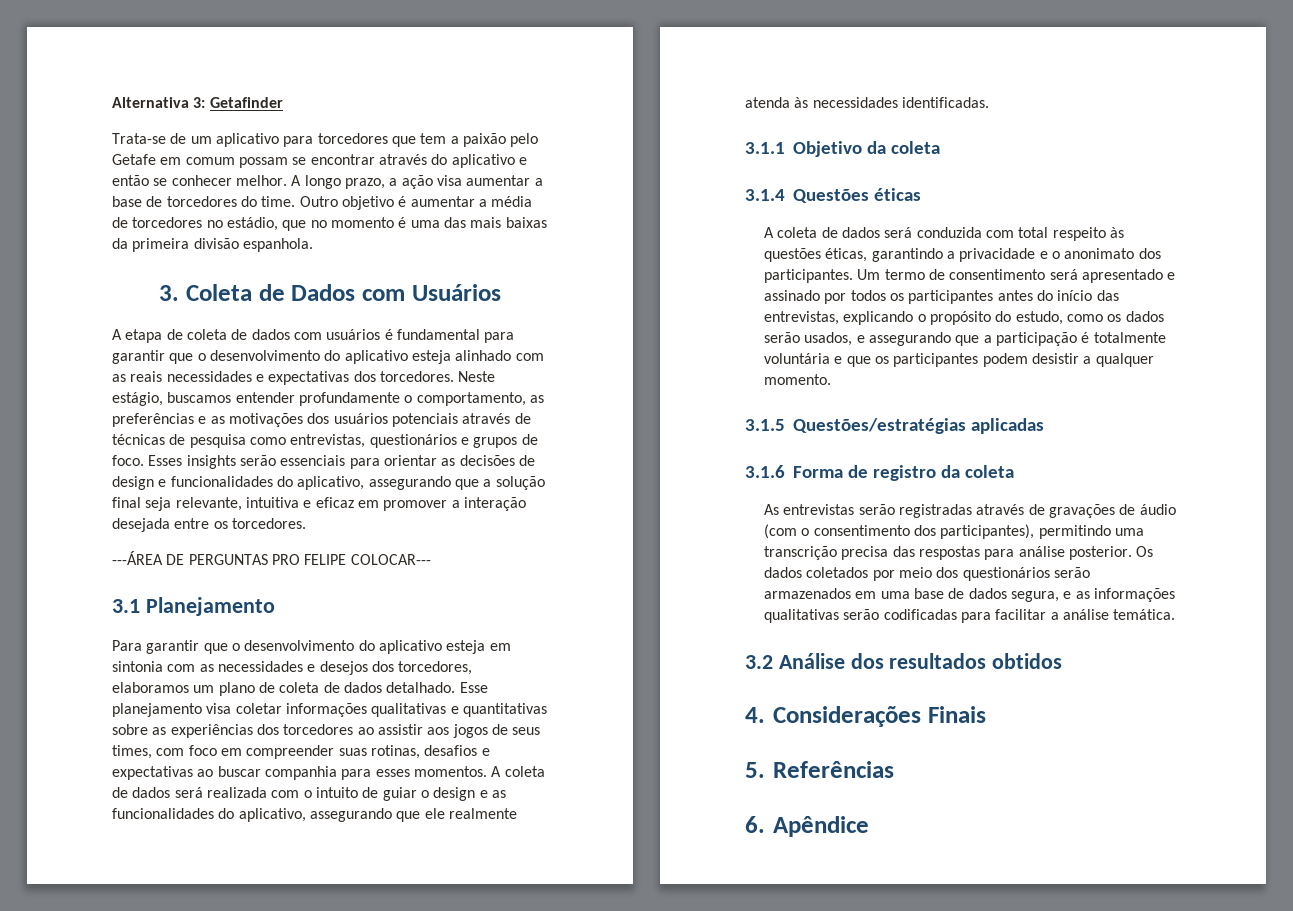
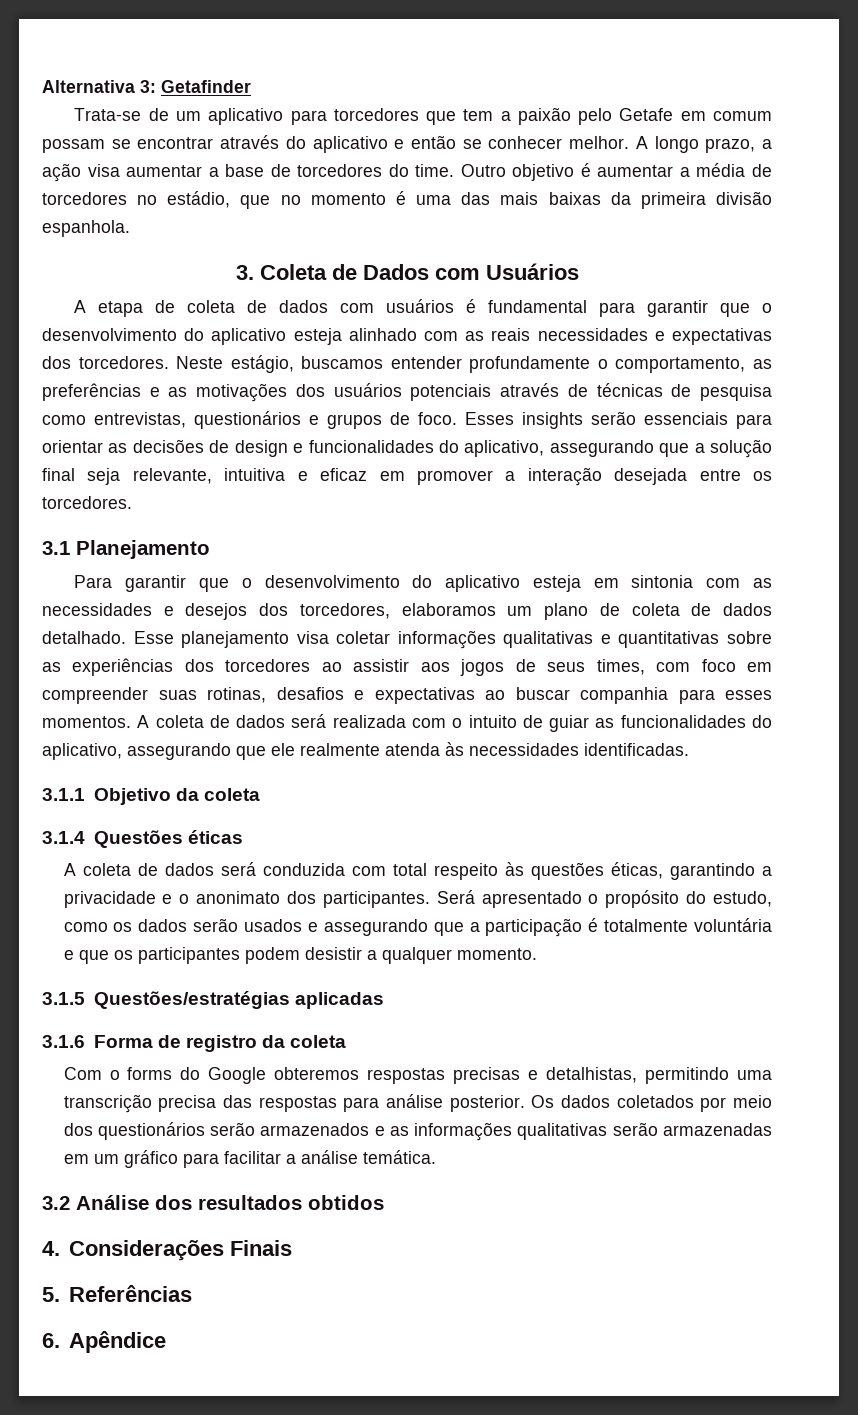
- ---ÁREA DE PERGUNTAS PRO FELIPE COLOCAR---
- A coleta de dados será realizada com o intuito de guiar o design e as funcionalidades do aplicativo, assegurando que ele realmente atenda às necessidades identificadas.
+ A coleta de dados será realizada com o intuito de guiar as funcionalidades do aplicativo, assegurando que ele realmente atenda às necessidades identificadas.
- Um termo de consentimento será apresentado e assinado por todos os participantes antes do início das entrevistas, explicando o propósito do estudo, como os dados serão usados, e assegurando que a participação é totalmente voluntária e que os participantes podem desistir a qualquer momento.
+ Será apresentado o propósito do estudo, como os dados serão usados e assegurando que a participação é totalmente voluntária e que os participantes podem desistir a qualquer momento.
- As entrevistas serão registradas através de gravações de áudio (com o consentimento dos participantes), permitindo uma transcrição precisa das respostas para análise posterior.
+ Com o forms do Google obteremos respostas precisas e detalhistas, permitindo uma transcrição precisa das respostas para análise posterior.
- Os dados coletados por meio dos questionários serão armazenados em uma base de dados segura, e as informações qualitativas serão codificadas para facilitar a análise temática.
+ Os dados coletados por meio dos questionários serão armazenados e as informações qualitativas serão armazenadas em um gráfico para facilitar a análise temática.

